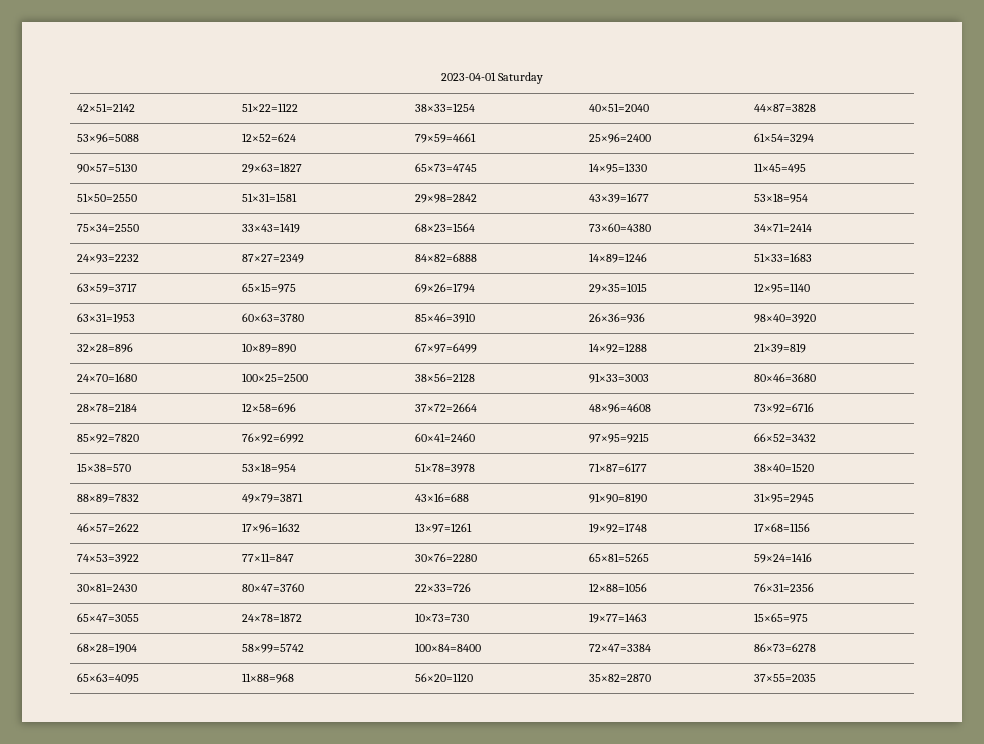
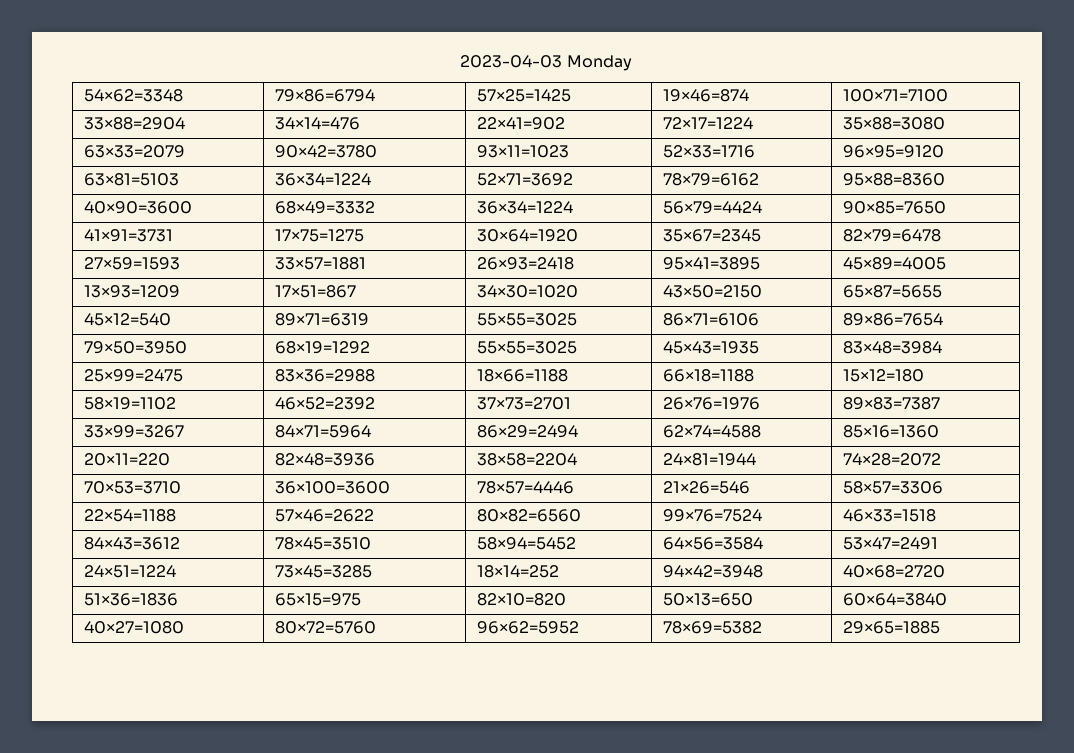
- 2023-04-01 Saturday
- 42×51=2142 | 51×22=1122 | 38×33=1254 | 40×51=2040 | 44×87=3828
- 53×96=5088 | 12×52=624 | 79×59=4661 | 25×96=2400 | 61×54=3294
- 90×57=5130 | 29×63=1827 | 65×73=4745 | 14×95=1330 | 11×45=495
- 51×50=2550 | 51×31=1581 | 29×98=2842 | 43×39=1677 | 53×18=954
- 75×34=2550 | 33×43=1419 | 68×23=1564 | 73×60=4380 | 34×71=2414
- 24×93=2232 | 87×27=2349 | 84×82=6888 | 14×89=1246 | 51×33=1683
- 63×59=3717 | 65×15=975 | 69×26=1794 | 29×35=1015 | 12×95=1140
- 63×31=1953 | 60×63=3780 | 85×46=3910 | 26×36=936 | 98×40=3920
- 32×28=896 | 10×89=890 | 67×97=6499 | 14×92=1288 | 21×39=819
- 24×70=1680 | 100×25=2500 | 38×56=2128 | 91×33=3003 | 80×46=3680
- 28×78=2184 | 12×58=696 | 37×72=2664 | 48×96=4608 | 73×92=6716
- 85×92=7820 | 76×92=6992 | 60×41=2460 | 97×95=9215 | 66×52=3432
- 15×38=570 | 53×18=954 | 51×78=3978 | 71×87=6177 | 38×40=1520
- 88×89=7832 | 49×79=3871 | 43×16=688 | 91×90=8190 | 31×95=2945
- 46×57=2622 | 17×96=1632 | 13×97=1261 | 19×92=1748 | 17×68=1156
- 74×53=3922 | 77×11=847 | 30×76=2280 | 65×81=5265 | 59×24=1416
- 30×81=2430 | 80×47=3760 | 22×33=726 | 12×88=1056 | 76×31=2356
- 65×47=3055 | 24×78=1872 | 10×73=730 | 19×77=1463 | 15×65=975
- 68×28=1904 | 58×99=5742 | 100×84=8400 | 72×47=3384 | 86×73=6278
- 65×63=4095 | 11×88=968 | 56×20=1120 | 35×82=2870 | 37×55=2035
+ 2023-04-03 Monday
+ 54×62=3348 | 79×86=6794 | 57×25=1425 | 19×46=874 | 100×71=7100
+ 33×88=2904 | 34×14=476 | 22×41=902 | 72×17=1224 | 35×88=3080
+ 63×33=2079 | 90×42=3780 | 93×11=1023 | 52×33=1716 | 96×95=9120
+ 63×81=5103 | 36×34=1224 | 52×71=3692 | 78×79=6162 | 95×88=8360
+ 40×90=3600 | 68×49=3332 | 36×34=1224 | 56×79=4424 | 90×85=7650
+ 41×91=3731 | 17×75=1275 | 30×64=1920 | 35×67=2345 | 82×79=6478
+ 27×59=1593 | 33×57=1881 | 26×93=2418 | 95×41=3895 | 45×89=4005
+ 13×93=1209 | 17×51=867 | 34×30=1020 | 43×50=2150 | 65×87=5655
+ 45×12=540 | 89×71=6319 | 55×55=3025 | 86×71=6106 | 89×86=7654
+ 79×50=3950 | 68×19=1292 | 55×55=3025 | 45×43=1935 | 83×48=3984
+ 25×99=2475 | 83×36=2988 | 18×66=1188 | 66×18=1188 | 15×12=180
+ 58×19=1102 | 46×52=2392 | 37×73=2701 | 26×76=1976 | 89×83=7387
+ 33×99=3267 | 84×71=5964 | 86×29=2494 | 62×74=4588 | 85×16=1360
+ 20×11=220 | 82×48=3936 | 38×58=2204 | 24×81=1944 | 74×28=2072
+ 70×53=3710 | 36×100=3600 | 78×57=4446 | 21×26=546 | 58×57=3306
+ 22×54=1188 | 57×46=2622 | 80×82=6560 | 99×76=7524 | 46×33=1518
+ 84×43=3612 | 78×45=3510 | 58×94=5452 | 64×56=3584 | 53×47=2491
+ 24×51=1224 | 73×45=3285 | 18×14=252 | 94×42=3948 | 40×68=2720
+ 51×36=1836 | 65×15=975 | 82×10=820 | 50×13=650 | 60×64=3840
+ 40×27=1080 | 80×72=5760 | 96×62=5952 | 78×69=5382 | 29×65=1885

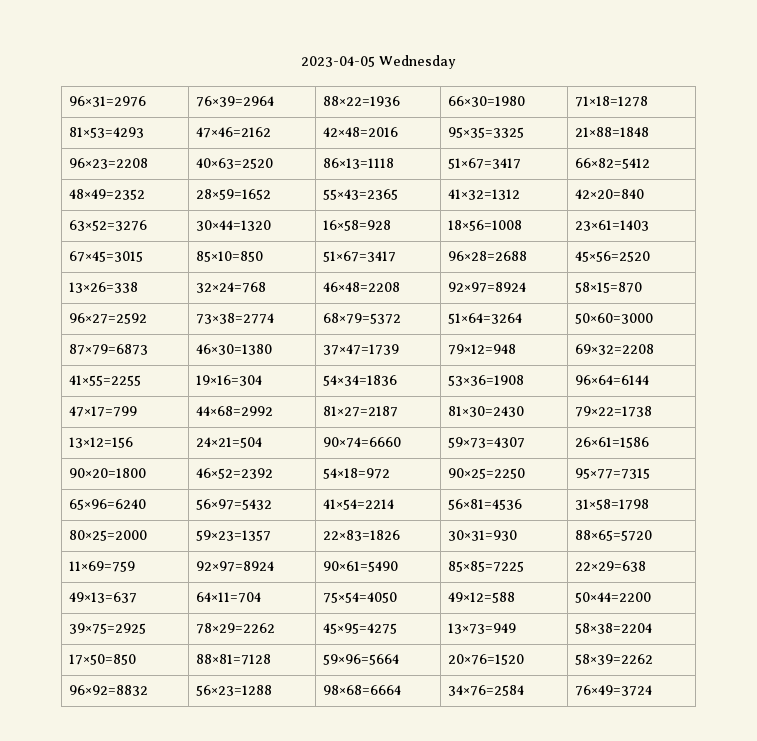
- 2023-04-03 Monday
- 54×62=3348 | 79×86=6794 | 57×25=1425 | 19×46=874 | 100×71=7100
- 33×88=2904 | 34×14=476 | 22×41=902 | 72×17=1224 | 35×88=3080
- 63×33=2079 | 90×42=3780 | 93×11=1023 | 52×33=1716 | 96×95=9120
- 63×81=5103 | 36×34=1224 | 52×71=3692 | 78×79=6162 | 95×88=8360
- 40×90=3600 | 68×49=3332 | 36×34=1224 | 56×79=4424 | 90×85=7650
- 41×91=3731 | 17×75=1275 | 30×64=1920 | 35×67=2345 | 82×79=6478
- 27×59=1593 | 33×57=1881 | 26×93=2418 | 95×41=3895 | 45×89=4005
- 13×93=1209 | 17×51=867 | 34×30=1020 | 43×50=2150 | 65×87=5655
- 45×12=540 | 89×71=6319 | 55×55=3025 | 86×71=6106 | 89×86=7654
- 79×50=3950 | 68×19=1292 | 55×55=3025 | 45×43=1935 | 83×48=3984
- 25×99=2475 | 83×36=2988 | 18×66=1188 | 66×18=1188 | 15×12=180
- 58×19=1102 | 46×52=2392 | 37×73=2701 | 26×76=1976 | 89×83=7387
- 33×99=3267 | 84×71=5964 | 86×29=2494 | 62×74=4588 | 85×16=1360
- 20×11=220 | 82×48=3936 | 38×58=2204 | 24×81=1944 | 74×28=2072
- 70×53=3710 | 36×100=3600 | 78×57=4446 | 21×26=546 | 58×57=3306
- 22×54=1188 | 57×46=2622 | 80×82=6560 | 99×76=7524 | 46×33=1518
- 84×43=3612 | 78×45=3510 | 58×94=5452 | 64×56=3584 | 53×47=2491
- 24×51=1224 | 73×45=3285 | 18×14=252 | 94×42=3948 | 40×68=2720
- 51×36=1836 | 65×15=975 | 82×10=820 | 50×13=650 | 60×64=3840
- 40×27=1080 | 80×72=5760 | 96×62=5952 | 78×69=5382 | 29×65=1885
+ 2023-04-05 Wednesday
+ 96×31=2976 | 76×39=2964 | 88×22=1936 | 66×30=1980 | 71×18=1278
+ 81×53=4293 | 47×46=2162 | 42×48=2016 | 95×35=3325 | 21×88=1848
+ 96×23=2208 | 40×63=2520 | 86×13=1118 | 51×67=3417 | 66×82=5412
+ 48×49=2352 | 28×59=1652 | 55×43=2365 | 41×32=1312 | 42×20=840
+ 63×52=3276 | 30×44=1320 | 16×58=928 | 18×56=1008 | 23×61=1403
+ 67×45=3015 | 85×10=850 | 51×67=3417 | 96×28=2688 | 45×56=2520
+ 13×26=338 | 32×24=768 | 46×48=2208 | 92×97=8924 | 58×15=870
+ 96×27=2592 | 73×38=2774 | 68×79=5372 | 51×64=3264 | 50×60=3000
+ 87×79=6873 | 46×30=1380 | 37×47=1739 | 79×12=948 | 69×32=2208
+ 41×55=2255 | 19×16=304 | 54×34=1836 | 53×36=1908 | 96×64=6144
+ 47×17=799 | 44×68=2992 | 81×27=2187 | 81×30=2430 | 79×22=1738
+ 13×12=156 | 24×21=504 | 90×74=6660 | 59×73=4307 | 26×61=1586
+ 90×20=1800 | 46×52=2392 | 54×18=972 | 90×25=2250 | 95×77=7315
+ 65×96=6240 | 56×97=5432 | 41×54=2214 | 56×81=4536 | 31×58=1798
+ 80×25=2000 | 59×23=1357 | 22×83=1826 | 30×31=930 | 88×65=5720
+ 11×69=759 | 92×97=8924 | 90×61=5490 | 85×85=7225 | 22×29=638
+ 49×13=637 | 64×11=704 | 75×54=4050 | 49×12=588 | 50×44=2200
+ 39×75=2925 | 78×29=2262 | 45×95=4275 | 13×73=949 | 58×38=2204
+ 17×50=850 | 88×81=7128 | 59×96=5664 | 20×76=1520 | 58×39=2262
+ 96×92=8832 | 56×23=1288 | 98×68=6664 | 34×76=2584 | 76×49=3724

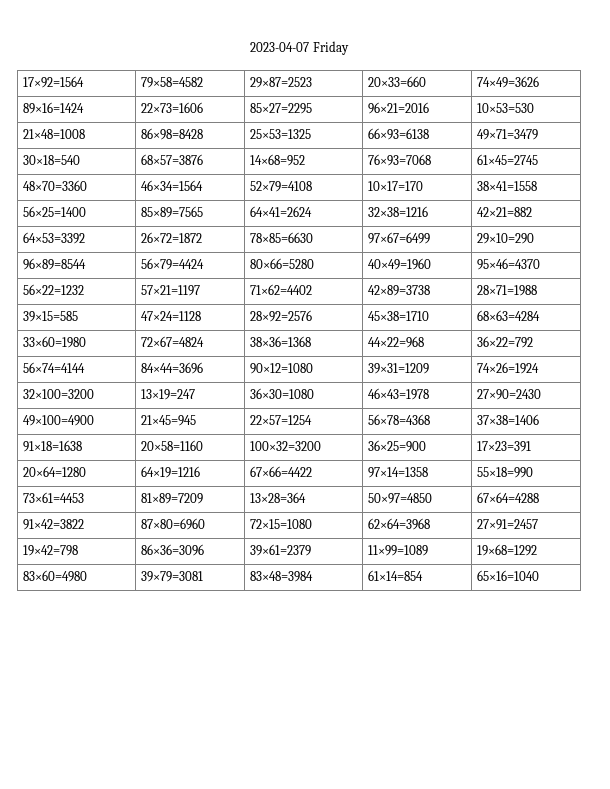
- 2023-04-05 Wednesday
- 96×31=2976 | 76×39=2964 | 88×22=1936 | 66×30=1980 | 71×18=1278
- 81×53=4293 | 47×46=2162 | 42×48=2016 | 95×35=3325 | 21×88=1848
- 96×23=2208 | 40×63=2520 | 86×13=1118 | 51×67=3417 | 66×82=5412
- 48×49=2352 | 28×59=1652 | 55×43=2365 | 41×32=1312 | 42×20=840
- 63×52=3276 | 30×44=1320 | 16×58=928 | 18×56=1008 | 23×61=1403
- 67×45=3015 | 85×10=850 | 51×67=3417 | 96×28=2688 | 45×56=2520
- 13×26=338 | 32×24=768 | 46×48=2208 | 92×97=8924 | 58×15=870
- 96×27=2592 | 73×38=2774 | 68×79=5372 | 51×64=3264 | 50×60=3000
- 87×79=6873 | 46×30=1380 | 37×47=1739 | 79×12=948 | 69×32=2208
- 41×55=2255 | 19×16=304 | 54×34=1836 | 53×36=1908 | 96×64=6144
- 47×17=799 | 44×68=2992 | 81×27=2187 | 81×30=2430 | 79×22=1738
- 13×12=156 | 24×21=504 | 90×74=6660 | 59×73=4307 | 26×61=1586
- 90×20=1800 | 46×52=2392 | 54×18=972 | 90×25=2250 | 95×77=7315
- 65×96=6240 | 56×97=5432 | 41×54=2214 | 56×81=4536 | 31×58=1798
- 80×25=2000 | 59×23=1357 | 22×83=1826 | 30×31=930 | 88×65=5720
- 11×69=759 | 92×97=8924 | 90×61=5490 | 85×85=7225 | 22×29=638
- 49×13=637 | 64×11=704 | 75×54=4050 | 49×12=588 | 50×44=2200
- 39×75=2925 | 78×29=2262 | 45×95=4275 | 13×73=949 | 58×38=2204
- 17×50=850 | 88×81=7128 | 59×96=5664 | 20×76=1520 | 58×39=2262
- 96×92=8832 | 56×23=1288 | 98×68=6664 | 34×76=2584 | 76×49=3724
+ 2023-04-07 Friday
+ 17×92=1564 | 79×58=4582 | 29×87=2523 | 20×33=660 | 74×49=3626
+ 89×16=1424 | 22×73=1606 | 85×27=2295 | 96×21=2016 | 10×53=530
+ 21×48=1008 | 86×98=8428 | 25×53=1325 | 66×93=6138 | 49×71=3479
+ 30×18=540 | 68×57=3876 | 14×68=952 | 76×93=7068 | 61×45=2745
+ 48×70=3360 | 46×34=1564 | 52×79=4108 | 10×17=170 | 38×41=1558
+ 56×25=1400 | 85×89=7565 | 64×41=2624 | 32×38=1216 | 42×21=882
+ 64×53=3392 | 26×72=1872 | 78×85=6630 | 97×67=6499 | 29×10=290
+ 96×89=8544 | 56×79=4424 | 80×66=5280 | 40×49=1960 | 95×46=4370
+ 56×22=1232 | 57×21=1197 | 71×62=4402 | 42×89=3738 | 28×71=1988
+ 39×15=585 | 47×24=1128 | 28×92=2576 | 45×38=1710 | 68×63=4284
+ 33×60=1980 | 72×67=4824 | 38×36=1368 | 44×22=968 | 36×22=792
+ 56×74=4144 | 84×44=3696 | 90×12=1080 | 39×31=1209 | 74×26=1924
+ 32×100=3200 | 13×19=247 | 36×30=1080 | 46×43=1978 | 27×90=2430
+ 49×100=4900 | 21×45=945 | 22×57=1254 | 56×78=4368 | 37×38=1406
+ 91×18=1638 | 20×58=1160 | 100×32=3200 | 36×25=900 | 17×23=391
+ 20×64=1280 | 64×19=1216 | 67×66=4422 | 97×14=1358 | 55×18=990
+ 73×61=4453 | 81×89=7209 | 13×28=364 | 50×97=4850 | 67×64=4288
+ 91×42=3822 | 87×80=6960 | 72×15=1080 | 62×64=3968 | 27×91=2457
+ 19×42=798 | 86×36=3096 | 39×61=2379 | 11×99=1089 | 19×68=1292
+ 83×60=4980 | 39×79=3081 | 83×48=3984 | 61×14=854 | 65×16=1040

